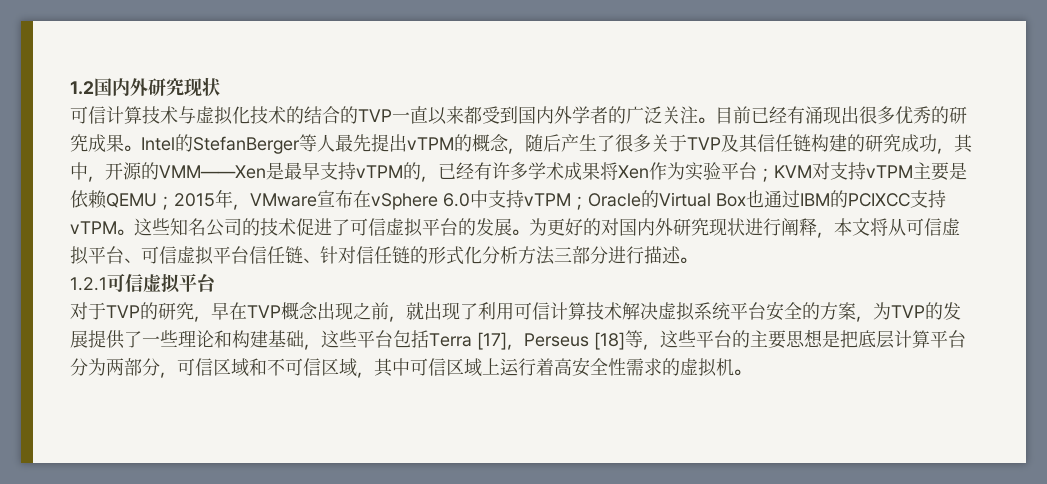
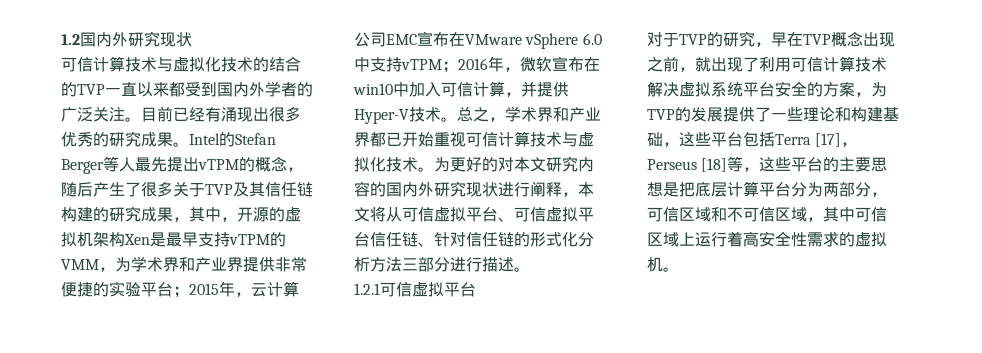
- Intel的StefanBerger等人最先提出vTPM的概念，随后产生了很多关于TVP及其信任链构建的研究成功，其中，开源的VMM——Xen是最早支持vTPM的，已经有许多学术成果将Xen作为实验平台；KVM对支持vTPM主要是依赖QEMU；2015年，VMware宣布在vSphere 6.0中支持vTPM；Oracle的Virtual Box也通过IBM的PCIXCC支持vTPM。这些知名公司的技术促进了可信虚拟平台的发展。为更好的对国内外研究现状进行阐释，本文将从可信虚拟平台、可信虚拟平台信任链、针对信任链的形式化分析方法三部分进行描述。
+ Intel的Stefan Berger等人最先提出vTPM的概念，随后产生了很多关于TVP及其信任链构建的研究成果，其中，开源的虚拟机架构Xen是最早支持vTPM的VMM，为学术界和产业界提供非常便捷的实验平台；2015年，云计算公司EMC宣布在VMware vSphere 6.0中支持vTPM；2016年，微软宣布在win10中加入可信计算，并提供Hyper-V技术。总之，学术界和产业界都已开始重视可信计算技术与虚拟化技术。为更好的对本文研究内容的国内外研究现状进行阐释，本文将从可信虚拟平台、可信虚拟平台信任链、针对信任链的形式化分析方法三部分进行描述。

